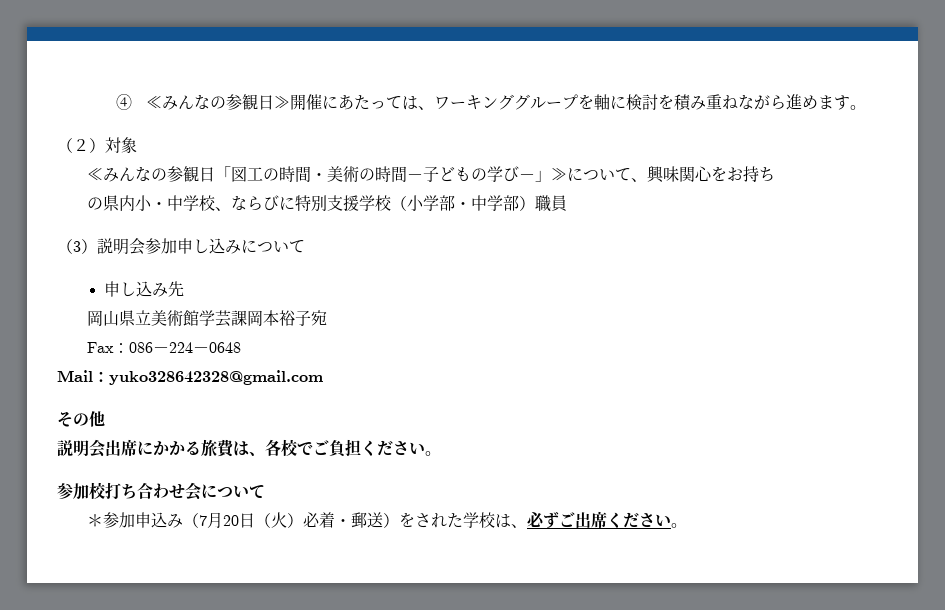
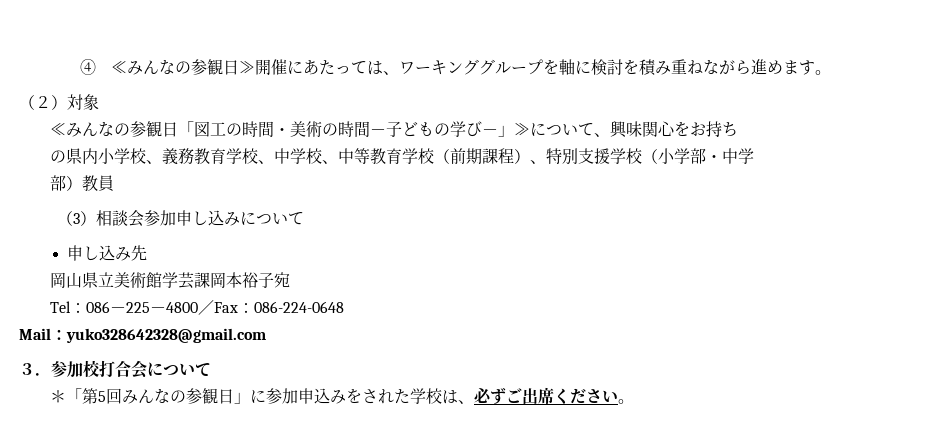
- の県内小・中学校、ならびに特別支援学校（小学部・中学部）職員
+ の県内小学校、義務教育学校、中学校、中等教育学校（前期課程）、特別支援学校（小学部・中学
+ 部）教員
- （3）説明会参加申し込みについて
+ （3）相談会参加申し込みについて
- Fax：086－224－0648
+ Tel：086－225－4800／Fax：086-224-0648
  Mail：yuko328642328@gmail.com
- その他
- 説明会出席にかかる旅費は、各校でご負担ください。
- 参加校打ち合わせ会について
- ＊参加申込み（7月20日（火）必着・郵送）をされた学校は、必ずご出席ください。
+ ３．参加校打合会について
+ ＊「第5回みんなの参観日」に参加申込みをされた学校は、必ずご出席ください。

